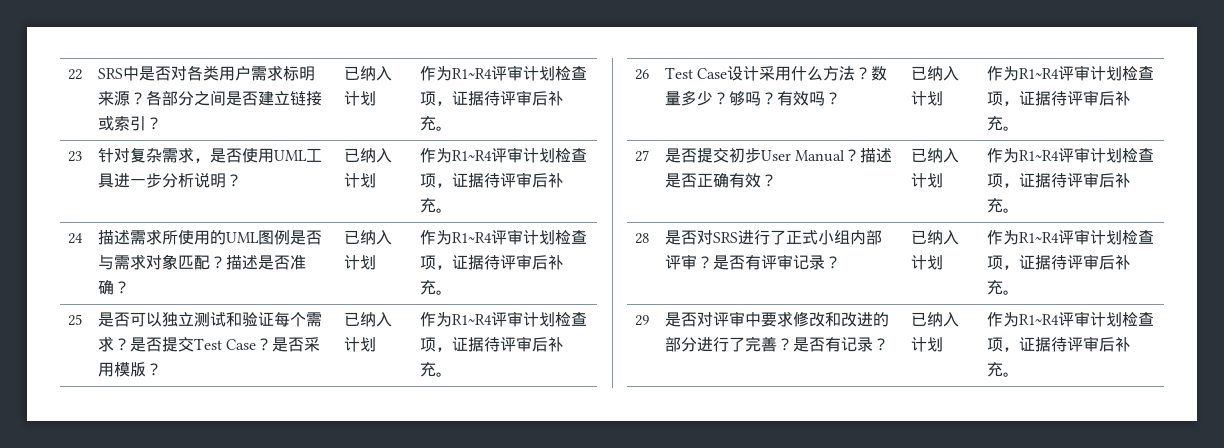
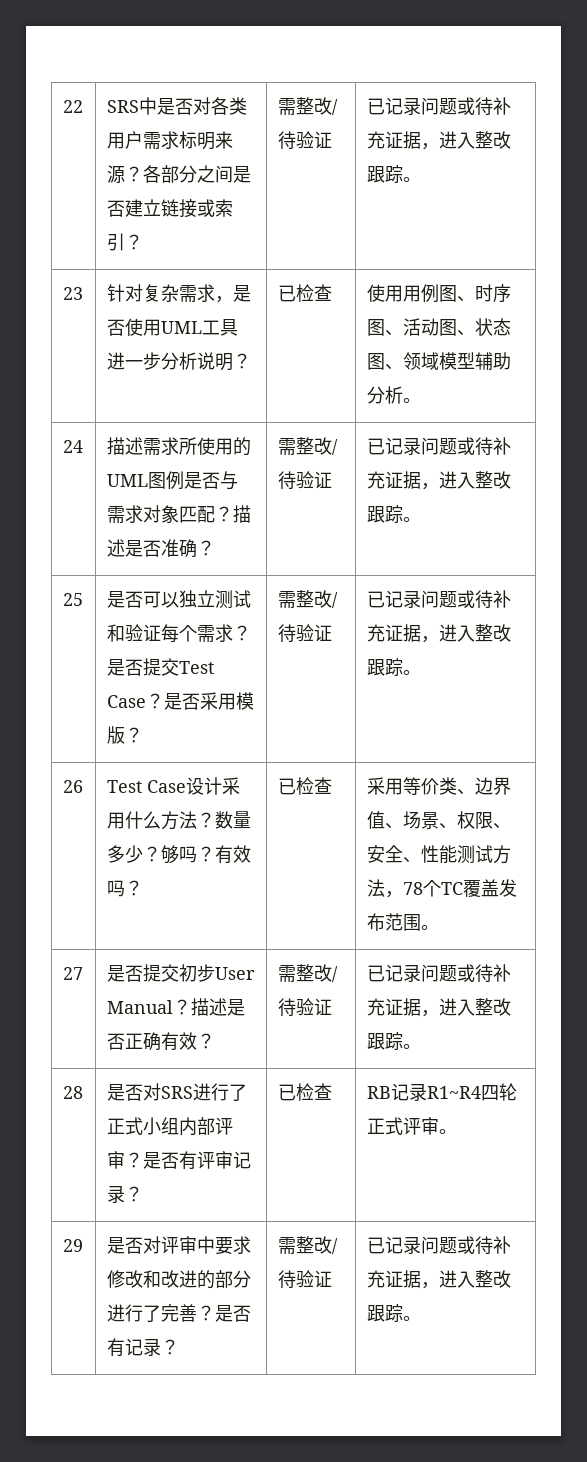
- 22 | SRS中是否对各类用户需求标明来源？各部分之间是否建立链接或索引？ | 已纳入计划 | 作为R1~R4评审计划检查项，证据待评审后补充。
+ 22 | SRS中是否对各类用户需求标明来源？各部分之间是否建立链接或索引？ | 需整改/待验证 | 已记录问题或待补充证据，进入整改跟踪。
- 23 | 针对复杂需求，是否使用UML工具进一步分析说明？ | 已纳入计划 | 作为R1~R4评审计划检查项，证据待评审后补充。
+ 23 | 针对复杂需求，是否使用UML工具进一步分析说明？ | 已检查 | 使用用例图、时序图、活动图、状态图、领域模型辅助分析。
- 24 | 描述需求所使用的UML图例是否与需求对象匹配？描述是否准确？ | 已纳入计划 | 作为R1~R4评审计划检查项，证据待评审后补充。
+ 24 | 描述需求所使用的UML图例是否与需求对象匹配？描述是否准确？ | 需整改/待验证 | 已记录问题或待补充证据，进入整改跟踪。
- 25 | 是否可以独立测试和验证每个需求？是否提交Test Case？是否采用模版？ | 已纳入计划 | 作为R1~R4评审计划检查项，证据待评审后补充。
+ 25 | 是否可以独立测试和验证每个需求？是否提交Test Case？是否采用模版？ | 需整改/待验证 | 已记录问题或待补充证据，进入整改跟踪。
- 26 | Test Case设计采用什么方法？数量多少？够吗？有效吗？ | 已纳入计划 | 作为R1~R4评审计划检查项，证据待评审后补充。
+ 26 | Test Case设计采用什么方法？数量多少？够吗？有效吗？ | 已检查 | 采用等价类、边界值、场景、权限、安全、性能测试方法，78个TC覆盖发布范围。
- 27 | 是否提交初步User Manual？描述是否正确有效？ | 已纳入计划 | 作为R1~R4评审计划检查项，证据待评审后补充。
+ 27 | 是否提交初步User Manual？描述是否正确有效？ | 需整改/待验证 | 已记录问题或待补充证据，进入整改跟踪。
- 28 | 是否对SRS进行了正式小组内部评审？是否有评审记录？ | 已纳入计划 | 作为R1~R4评审计划检查项，证据待评审后补充。
+ 28 | 是否对SRS进行了正式小组内部评审？是否有评审记录？ | 已检查 | RB记录R1~R4四轮正式评审。
- 29 | 是否对评审中要求修改和改进的部分进行了完善？是否有记录？ | 已纳入计划 | 作为R1~R4评审计划检查项，证据待评审后补充。
+ 29 | 是否对评审中要求修改和改进的部分进行了完善？是否有记录？ | 需整改/待验证 | 已记录问题或待补充证据，进入整改跟踪。

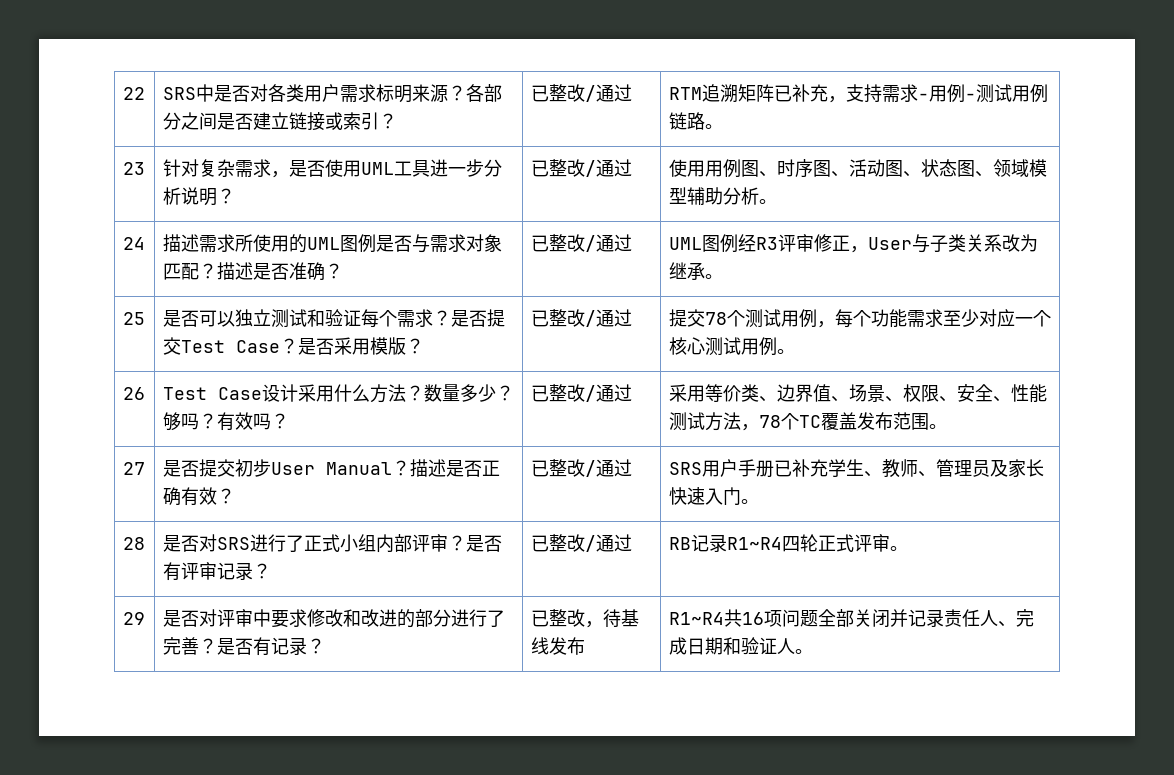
- 22 | SRS中是否对各类用户需求标明来源？各部分之间是否建立链接或索引？ | 需整改/待验证 | 已记录问题或待补充证据，进入整改跟踪。
+ 22 | SRS中是否对各类用户需求标明来源？各部分之间是否建立链接或索引？ | 已整改/通过 | RTM追溯矩阵已补充，支持需求-用例-测试用例链路。
- 23 | 针对复杂需求，是否使用UML工具进一步分析说明？ | 已检查 | 使用用例图、时序图、活动图、状态图、领域模型辅助分析。
+ 23 | 针对复杂需求，是否使用UML工具进一步分析说明？ | 已整改/通过 | 使用用例图、时序图、活动图、状态图、领域模型辅助分析。
- 24 | 描述需求所使用的UML图例是否与需求对象匹配？描述是否准确？ | 需整改/待验证 | 已记录问题或待补充证据，进入整改跟踪。
+ 24 | 描述需求所使用的UML图例是否与需求对象匹配？描述是否准确？ | 已整改/通过 | UML图例经R3评审修正，User与子类关系改为继承。
- 25 | 是否可以独立测试和验证每个需求？是否提交Test Case？是否采用模版？ | 需整改/待验证 | 已记录问题或待补充证据，进入整改跟踪。
+ 25 | 是否可以独立测试和验证每个需求？是否提交Test Case？是否采用模版？ | 已整改/通过 | 提交78个测试用例，每个功能需求至少对应一个核心测试用例。
- 26 | Test Case设计采用什么方法？数量多少？够吗？有效吗？ | 已检查 | 采用等价类、边界值、场景、权限、安全、性能测试方法，78个TC覆盖发布范围。
+ 26 | Test Case设计采用什么方法？数量多少？够吗？有效吗？ | 已整改/通过 | 采用等价类、边界值、场景、权限、安全、性能测试方法，78个TC覆盖发布范围。
- 27 | 是否提交初步User Manual？描述是否正确有效？ | 需整改/待验证 | 已记录问题或待补充证据，进入整改跟踪。
+ 27 | 是否提交初步User Manual？描述是否正确有效？ | 已整改/通过 | SRS用户手册已补充学生、教师、管理员及家长快速入门。
- 28 | 是否对SRS进行了正式小组内部评审？是否有评审记录？ | 已检查 | RB记录R1~R4四轮正式评审。
+ 28 | 是否对SRS进行了正式小组内部评审？是否有评审记录？ | 已整改/通过 | RB记录R1~R4四轮正式评审。
- 29 | 是否对评审中要求修改和改进的部分进行了完善？是否有记录？ | 需整改/待验证 | 已记录问题或待补充证据，进入整改跟踪。
+ 29 | 是否对评审中要求修改和改进的部分进行了完善？是否有记录？ | 已整改，待基线发布 | R1~R4共16项问题全部关闭并记录责任人、完成日期和验证人。

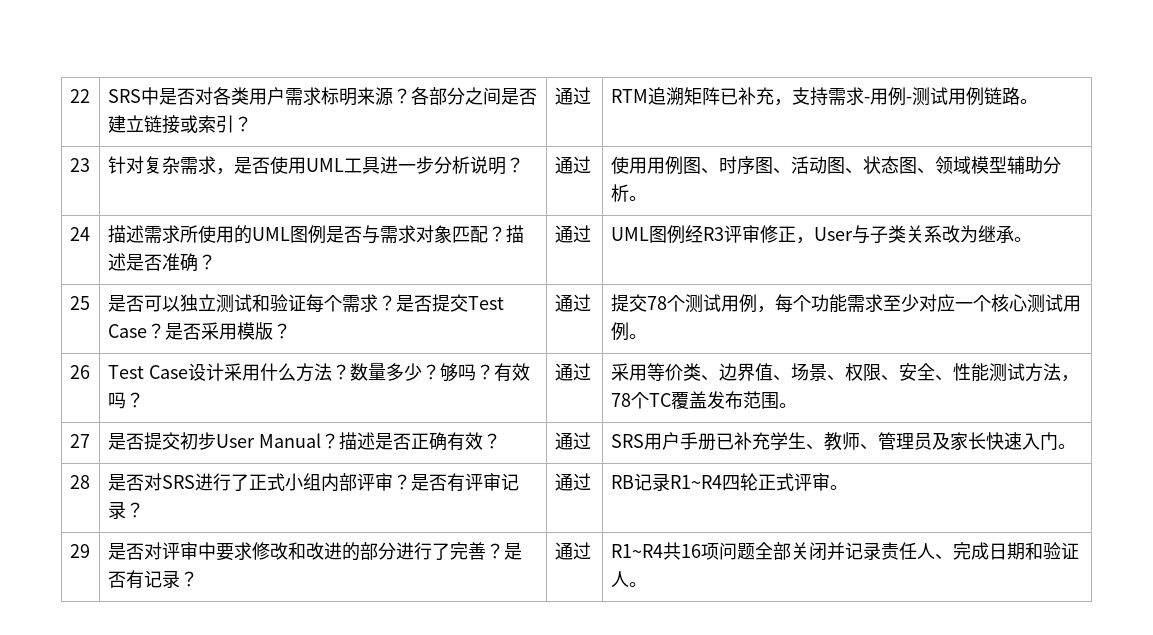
- 22 | SRS中是否对各类用户需求标明来源？各部分之间是否建立链接或索引？ | 已整改/通过 | RTM追溯矩阵已补充，支持需求-用例-测试用例链路。
+ 22 | SRS中是否对各类用户需求标明来源？各部分之间是否建立链接或索引？ | 通过 | RTM追溯矩阵已补充，支持需求-用例-测试用例链路。
- 23 | 针对复杂需求，是否使用UML工具进一步分析说明？ | 已整改/通过 | 使用用例图、时序图、活动图、状态图、领域模型辅助分析。
+ 23 | 针对复杂需求，是否使用UML工具进一步分析说明？ | 通过 | 使用用例图、时序图、活动图、状态图、领域模型辅助分析。
- 24 | 描述需求所使用的UML图例是否与需求对象匹配？描述是否准确？ | 已整改/通过 | UML图例经R3评审修正，User与子类关系改为继承。
+ 24 | 描述需求所使用的UML图例是否与需求对象匹配？描述是否准确？ | 通过 | UML图例经R3评审修正，User与子类关系改为继承。
- 25 | 是否可以独立测试和验证每个需求？是否提交Test Case？是否采用模版？ | 已整改/通过 | 提交78个测试用例，每个功能需求至少对应一个核心测试用例。
+ 25 | 是否可以独立测试和验证每个需求？是否提交Test Case？是否采用模版？ | 通过 | 提交78个测试用例，每个功能需求至少对应一个核心测试用例。
- 26 | Test Case设计采用什么方法？数量多少？够吗？有效吗？ | 已整改/通过 | 采用等价类、边界值、场景、权限、安全、性能测试方法，78个TC覆盖发布范围。
+ 26 | Test Case设计采用什么方法？数量多少？够吗？有效吗？ | 通过 | 采用等价类、边界值、场景、权限、安全、性能测试方法，78个TC覆盖发布范围。
- 27 | 是否提交初步User Manual？描述是否正确有效？ | 已整改/通过 | SRS用户手册已补充学生、教师、管理员及家长快速入门。
+ 27 | 是否提交初步User Manual？描述是否正确有效？ | 通过 | SRS用户手册已补充学生、教师、管理员及家长快速入门。
- 28 | 是否对SRS进行了正式小组内部评审？是否有评审记录？ | 已整改/通过 | RB记录R1~R4四轮正式评审。
+ 28 | 是否对SRS进行了正式小组内部评审？是否有评审记录？ | 通过 | RB记录R1~R4四轮正式评审。
- 29 | 是否对评审中要求修改和改进的部分进行了完善？是否有记录？ | 已整改，待基线发布 | R1~R4共16项问题全部关闭并记录责任人、完成日期和验证人。
+ 29 | 是否对评审中要求修改和改进的部分进行了完善？是否有记录？ | 通过 | R1~R4共16项问题全部关闭并记录责任人、完成日期和验证人。

